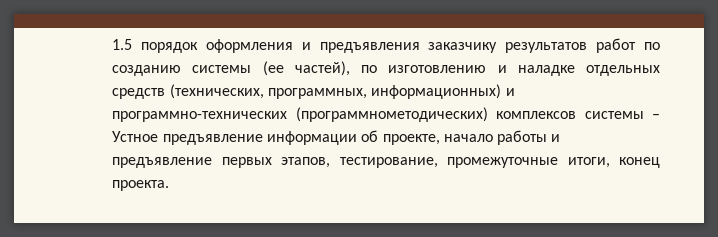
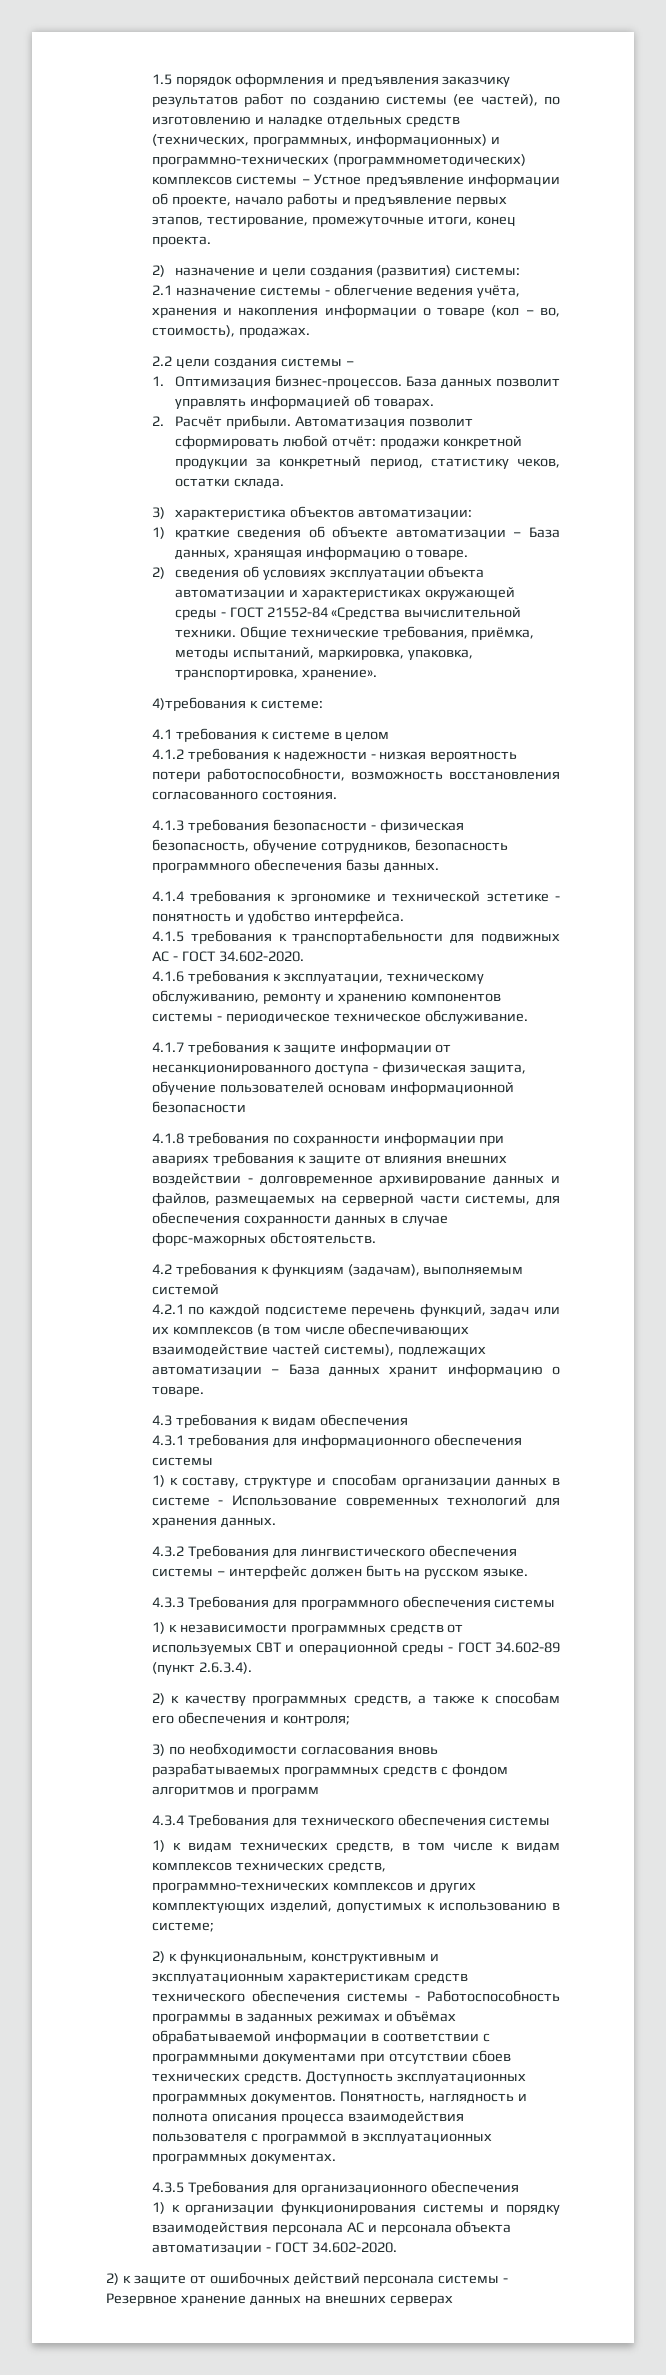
+ 2) назначение и цели создания (развития) системы:
+ 2.1 назначение системы - облегчение ведения учёта, хранения и накопления информации о товаре (кол – во, стоимость), продажах.
+ 2.2 цели создания системы –
+ 1. Оптимизация бизнес-процессов. База данных позволит управлять информацией об товарах.
+ 2. Расчёт прибыли. Автоматизация позволит сформировать любой отчёт: продажи конкретной продукции за конкретный период, статистику чеков, остатки склада.
+ 3) характеристика объектов автоматизации:
+ 1) краткие сведения об объекте автоматизации – База данных, хранящая информацию о товаре.
+ 2) сведения об условиях эксплуатации объекта автоматизации и характеристиках окружающей среды - ГОСТ 21552-84 «Средства вычислительной техники. Общие технические требования, приёмка, методы испытаний, маркировка, упаковка, транспортировка, хранение».
+ 4)требования к системе:
+ 4.1 требования к системе в целом
+ 4.1.2 требования к надежности - низкая вероятность потери работоспособности, возможность восстановления согласованного состояния.
+ 4.1.3 требования безопасности - физическая безопасность, обучение сотрудников, безопасность программного обеспечения базы данных.
+ 4.1.4 требования к эргономике и технической эстетике - понятность и удобство интерфейса.
+ 4.1.5 требования к транспортабельности для подвижных АС - ГОСТ 34.602-2020.
+ 4.1.6 требования к эксплуатации, техническому обслуживанию, ремонту и хранению компонентов системы - периодическое техническое обслуживание.
+ 4.1.7 требования к защите информации от несанкционированного доступа - физическая защита, обучение пользователей основам информационной безопасности
+ 4.1.8 требования по сохранности информации при авариях требования к защите от влияния внешних воздействии - долговременное архивирование данных и файлов, размещаемых на серверной части системы, для обеспечения сохранности данных в случае форс-мажорных обстоятельств.
+ 4.2 требования к функциям (задачам), выполняемым системой
+ 4.2.1 по каждой подсистеме перечень функций, задач или их комплексов (в том числе обеспечивающих взаимодействие частей системы), подлежащих автоматизации – База данных хранит информацию о товаре.
+ 4.3 требования к видам обеспечения
+ 4.3.1 требования для информационного обеспечения системы
+ 1) к составу, структуре и способам организации данных в системе - Использование современных технологий для хранения данных.
+ 4.3.2 Требования для лингвистического обеспечения системы – интерфейс должен быть на русском языке.
+ 4.3.3 Требования для программного обеспечения системы
+ 1) к независимости программных средств от используемых СВТ и операционной среды - ГОСТ 34.602-89 (пункт 2.6.3.4).
+ 2) к качеству программных средств, а также к способам его обеспечения и контроля;
+ 3) по необходимости согласования вновь разрабатываемых программных средств с фондом алгоритмов и программ
+ 4.3.4 Требования для технического обеспечения системы
+ 1) к видам технических средств, в том числе к видам комплексов технических средств, программно-технических комплексов и других комплектующих изделий, допустимых к использованию в системе;
+ 2) к функциональным, конструктивным и эксплуатационным характеристикам средств технического обеспечения системы - Работоспособность программы в заданных режимах и объёмах обрабатываемой информации в соответствии с программными документами при отсутствии сбоев технических средств. Доступность эксплуатационных программных документов. Понятность, наглядность и полнота описания процесса взаимодействия пользователя с программой в эксплуатационных программных документах.
+ 4.3.5 Требования для организационного обеспечения
+ 1) к организации функционирования системы и порядку взаимодействия персонала АС и персонала объекта автоматизации - ГОСТ 34.602-2020.
+ 2) к защите от ошибочных действий персонала системы - Резервное хранение данных на внешних серверах

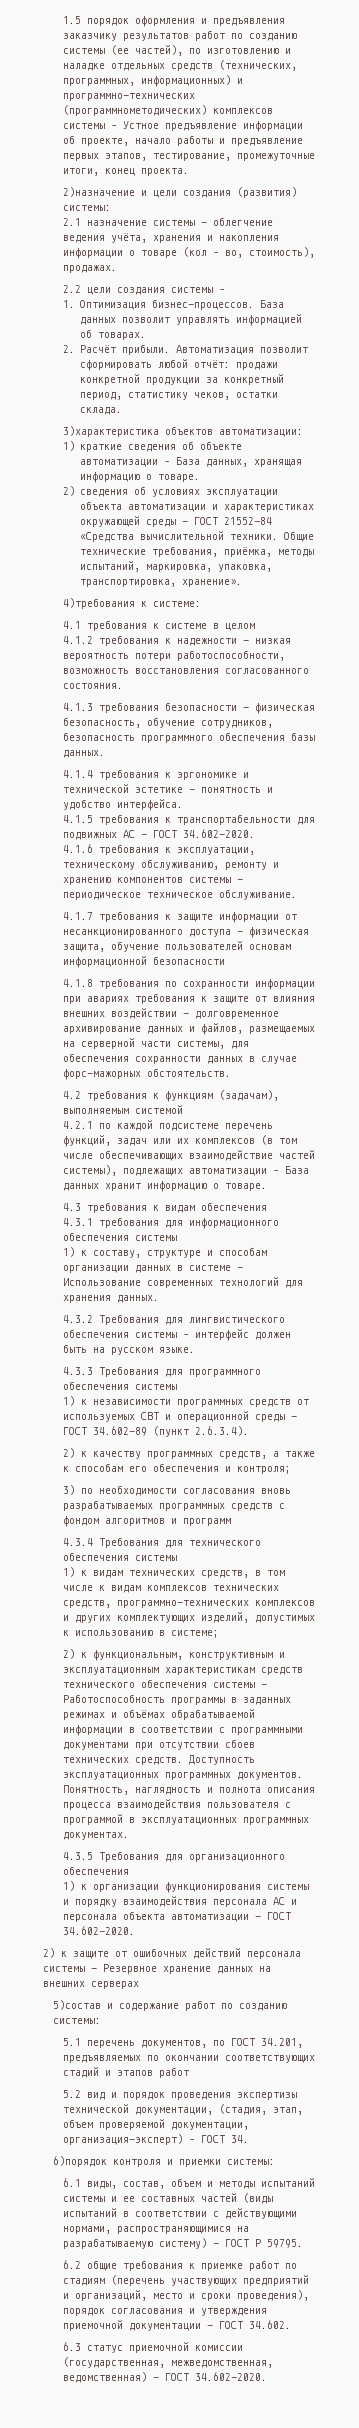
- 2) назначение и цели создания (развития) системы:
+ 2)назначение и цели создания (развития) системы:
- 3) характеристика объектов автоматизации:
+ 3)характеристика объектов автоматизации:
+ 5)состав и содержание работ по созданию системы:
+ 5.1 перечень документов, по ГОСТ 34.201, предъявляемых по окончании соответствующих стадий и этапов работ
+ 5.2 вид и порядок проведения экспертизы технической документации, (стадия, этап, объем проверяемой документации, организация-эксперт) – ГОСТ 34.
+ 6)порядок контроля и приемки системы:
+ 6.1 виды, состав, объем и методы испытаний системы и ее составных частей (виды испытаний в соответствии с действующими нормами, распространяющимися на разрабатываемую систему) - ГОСТ Р 59795.
+ 6.2 общие требования к приемке работ по стадиям (перечень участвующих предприятий и организаций, место и сроки проведения), порядок согласования и утверждения приемочной документации - ГОСТ 34.602.
+ 6.3 статус приемочной комиссии (государственная, межведомственная, ведомственная) - ГОСТ 34.602-2020.

